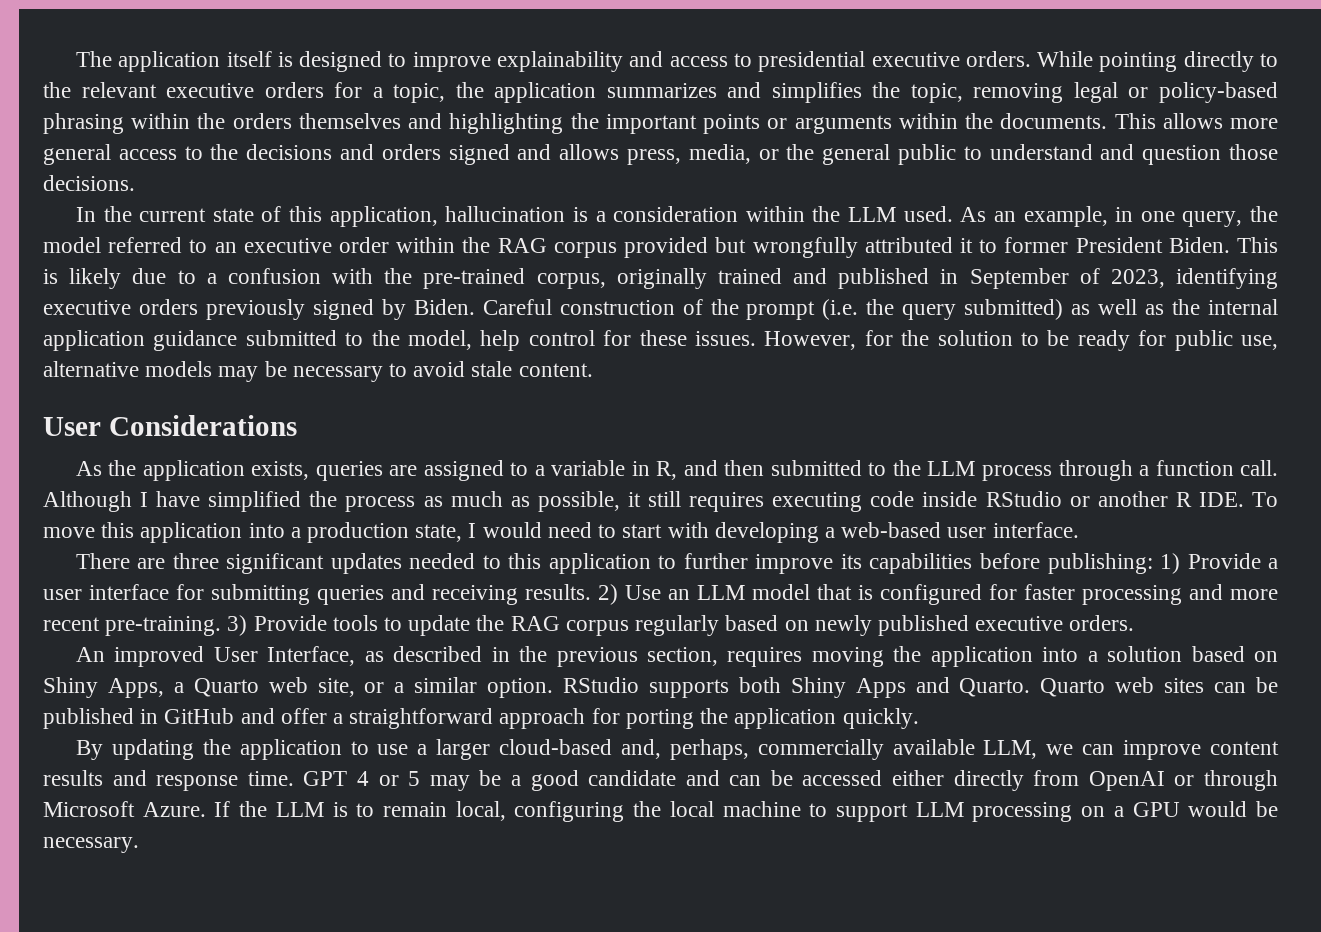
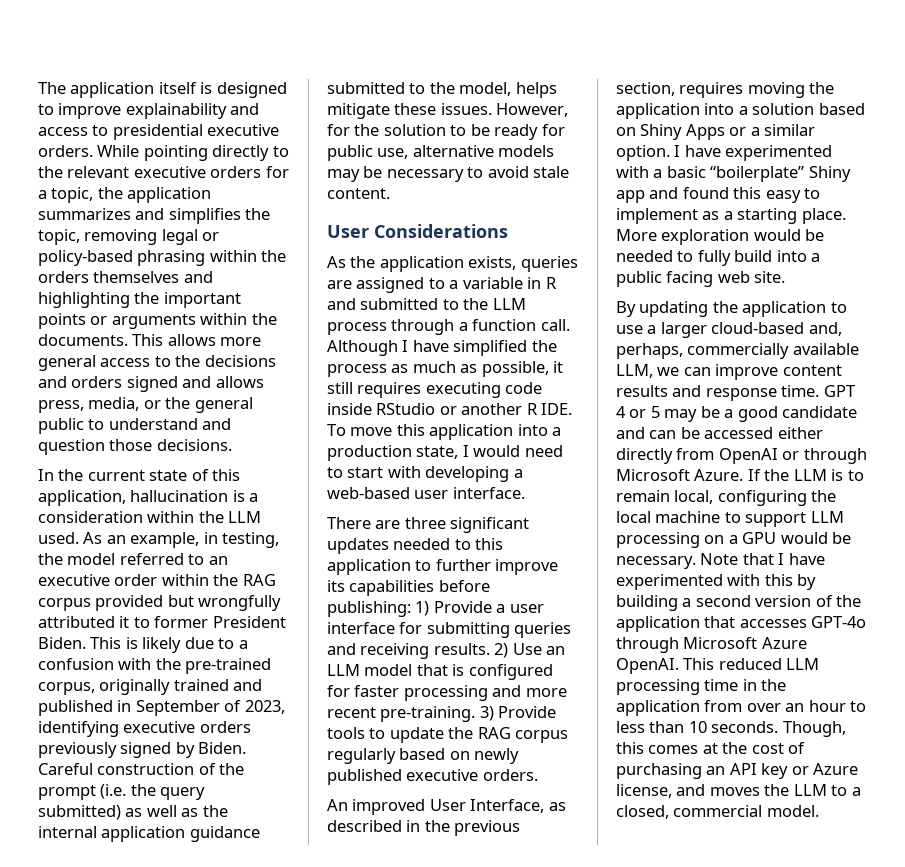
- As an example, in one query, the model referred to an executive order within the RAG corpus provided but wrongfully attributed it to former President Biden.
+ As an example, in testing, the model referred to an executive order within the RAG corpus provided but wrongfully attributed it to former President Biden.
- Careful construction of the prompt (i.e. the query submitted) as well as the internal application guidance submitted to the model, help control for these issues.
+ Careful construction of the prompt (i.e. the query submitted) as well as the internal application guidance submitted to the model, helps mitigate these issues.
- As the application exists, queries are assigned to a variable in R, and then submitted to the LLM process through a function call.
+ As the application exists, queries are assigned to a variable in R and submitted to the LLM process through a function call.
- An improved User Interface, as described in the previous section, requires moving the application into a solution based on Shiny Apps, a Quarto web site, or a similar option. RStudio supports both Shiny Apps and Quarto. Quarto web sites can be published in GitHub and offer a straightforward approach for porting the application quickly.
+ An improved User Interface, as described in the previous section, requires moving the application into a solution based on Shiny Apps or a similar option. I have experimented with a basic “boilerplate” Shiny app and found this easy to implement as a starting place. More exploration would be needed to fully build into a public facing web site.
+ Note that I have experimented with this by building a second version of the application that accesses GPT-4o through Microsoft Azure OpenAI. This reduced LLM processing time in the application from over an hour to less than 10 seconds. Though, this comes at the cost of purchasing an API key or Azure license, and moves the LLM to a closed, commercial model.

